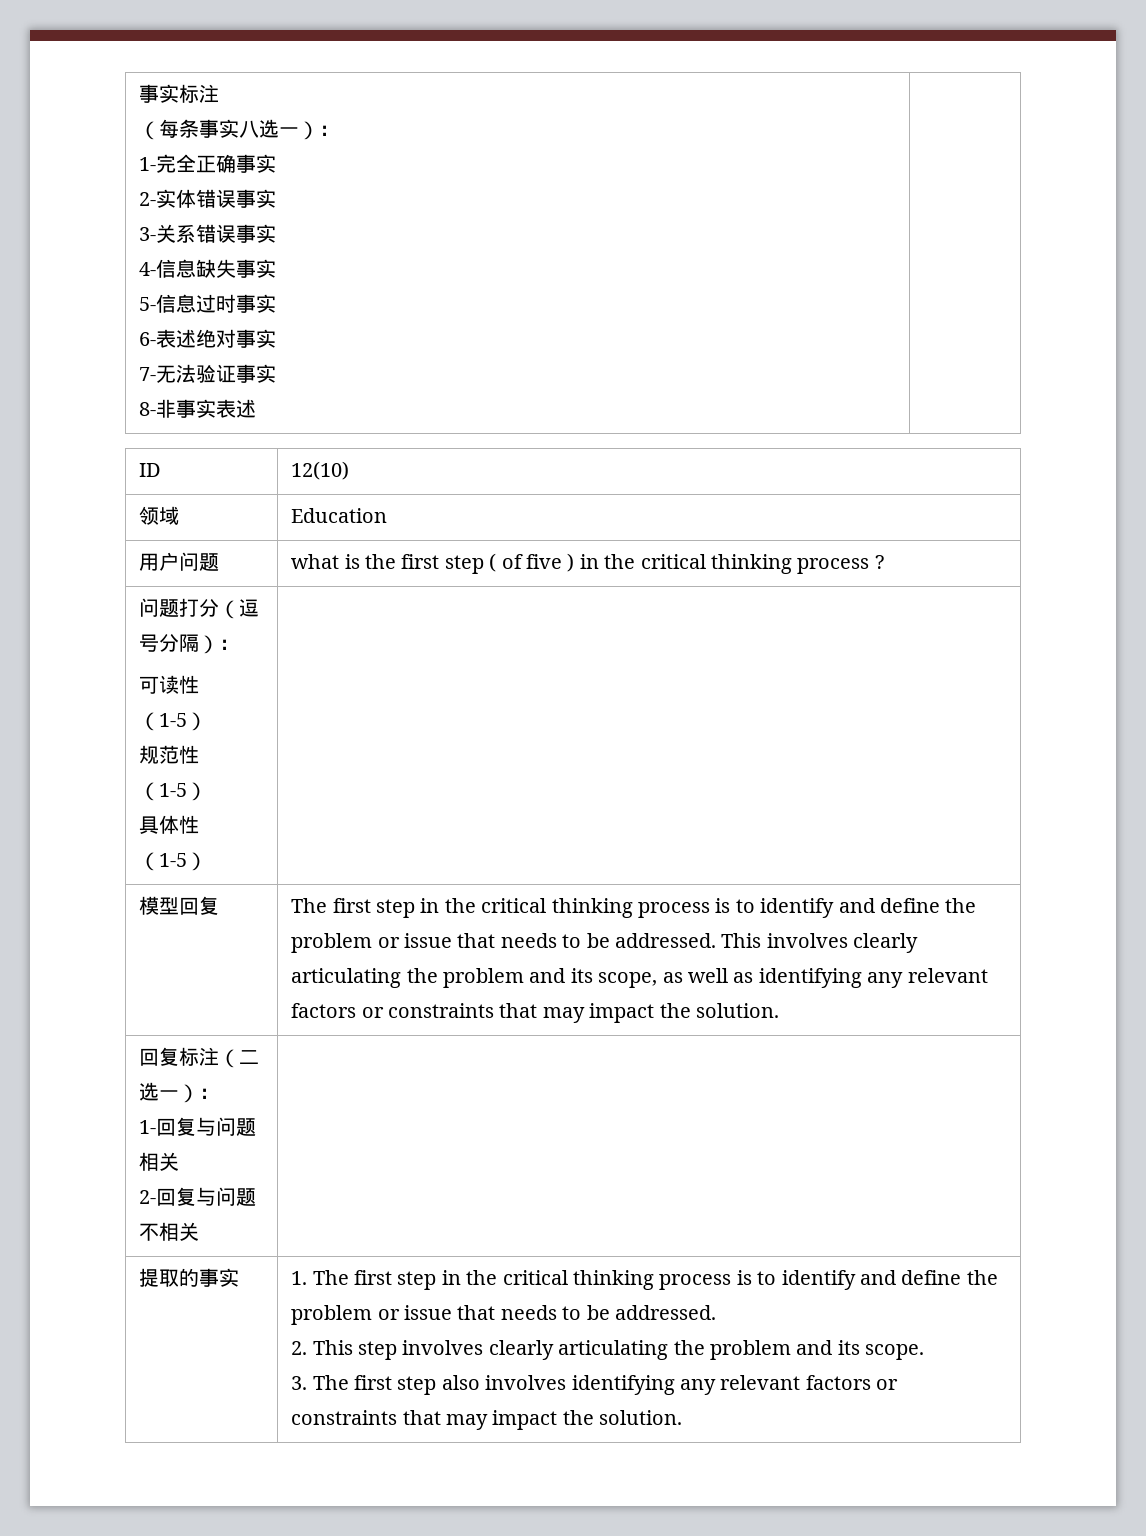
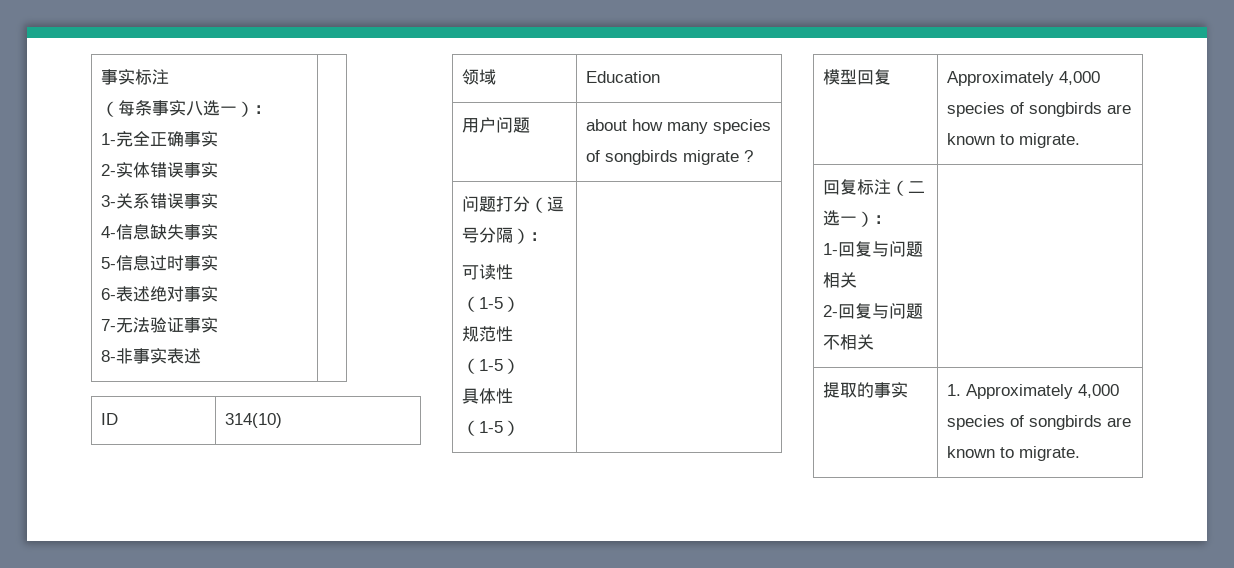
- ID | 12(10)
+ ID | 314(10)
- 用户问题 | what is the first step ( of five ) in the critical thinking process ?
+ 用户问题 | about how many species of songbirds migrate ?
- 模型回复 | The first step in the critical thinking process is to identify and define the problem or issue that needs to be addressed. This involves clearly articulating the problem and its scope, as well as identifying any relevant factors or constraints that may impact the solution.
+ 模型回复 | Approximately 4,000 species of songbirds are known to migrate.
- 1. The first step in the critical thinking process is to identify and define the problem or issue that needs to be addressed.
- 2. This step involves clearly articulating the problem and its scope.
- 3. The first step also involves identifying any relevant factors or constraints that may impact the solution.
+ 1. Approximately 4,000 species of songbirds are known to migrate.

